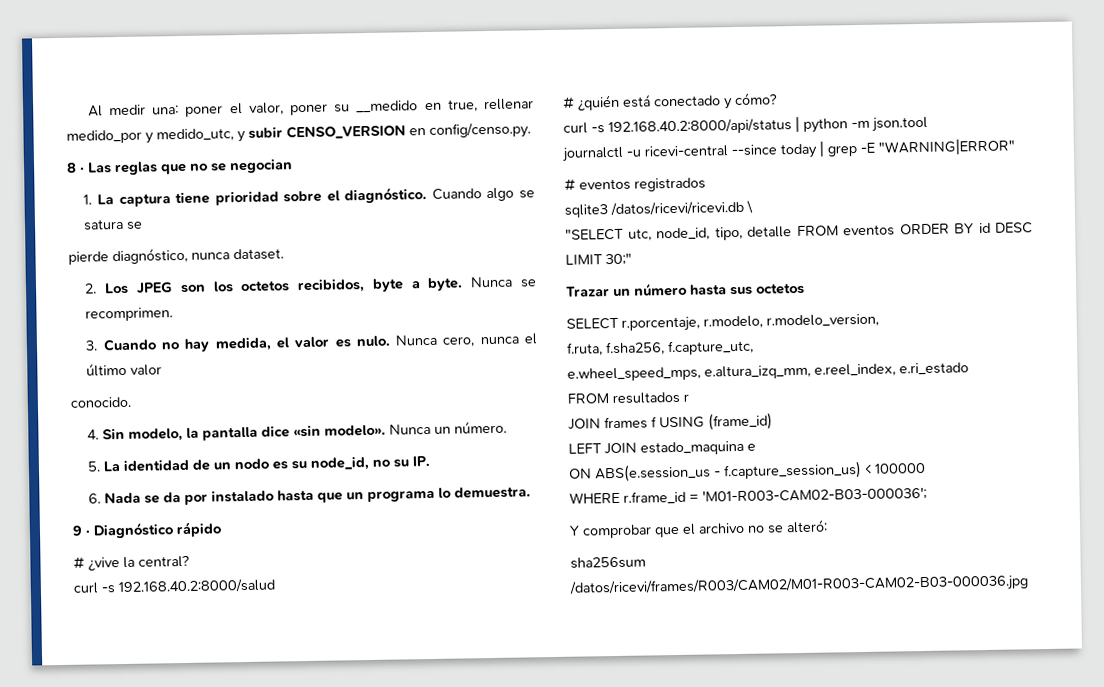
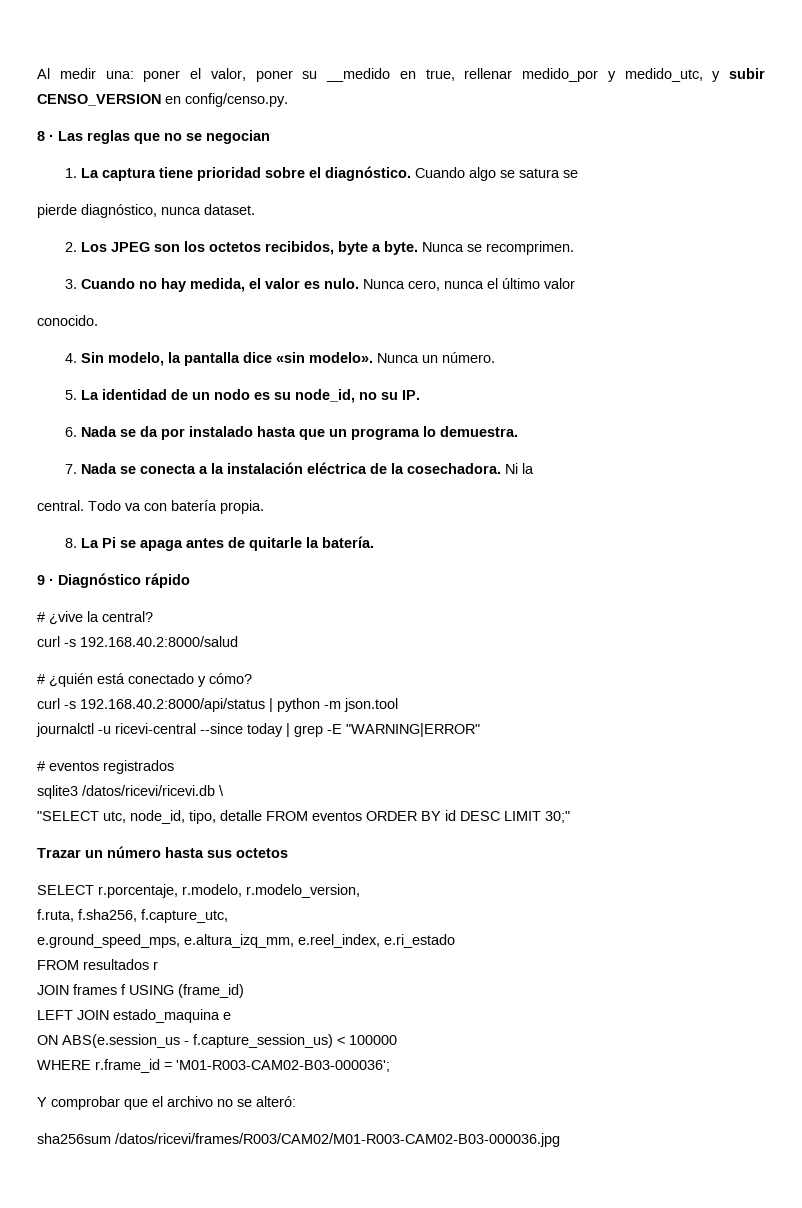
+ 7. Nada se conecta a la instalación eléctrica de la cosechadora. Ni la
+ central. Todo va con batería propia.
+ 8. La Pi se apaga antes de quitarle la batería.
- e.wheel_speed_mps, e.altura_izq_mm, e.reel_index, e.ri_estado
+ e.ground_speed_mps, e.altura_izq_mm, e.reel_index, e.ri_estado

